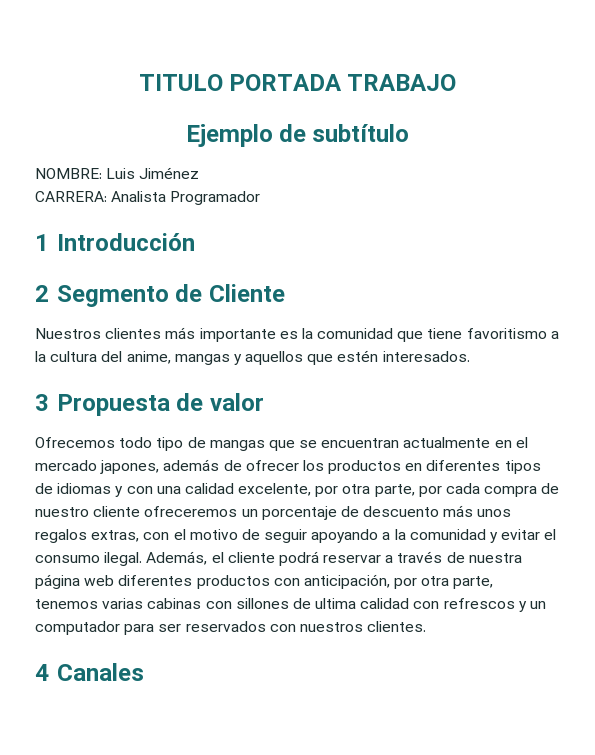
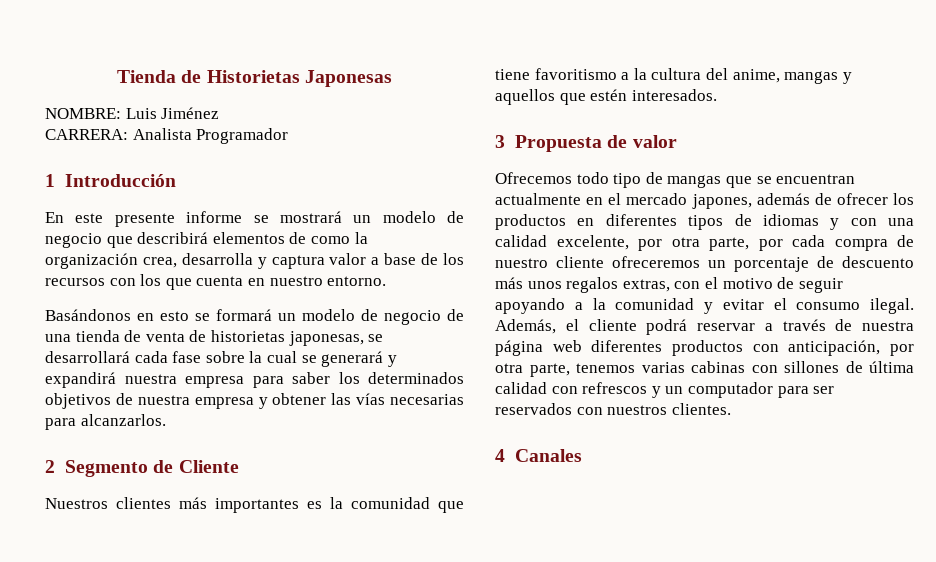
- TITULO PORTADA TRABAJO
- Ejemplo de subtítulo
+ Tienda de Historietas Japonesas
+ En este presente informe se mostrará un modelo de negocio que describirá elementos de como la organización crea, desarrolla y captura valor a base de los recursos con los que cuenta en nuestro entorno.
+ Basándonos en esto se formará un modelo de negocio de una tienda de venta de historietas japonesas, se desarrollará cada fase sobre la cual se generará y expandirá nuestra empresa para saber los determinados objetivos de nuestra empresa y obtener las vías necesarias para alcanzarlos.
- Nuestros clientes más importante es la comunidad que tiene favoritismo a la cultura del anime, mangas y aquellos que estén interesados.
+ Nuestros clientes más importantes es la comunidad que tiene favoritismo a la cultura del anime, mangas y aquellos que estén interesados.
- Además, el cliente podrá reservar a través de nuestra página web diferentes productos con anticipación, por otra parte, tenemos varias cabinas con sillones de ultima calidad con refrescos y un computador para ser reservados con nuestros clientes.
+ Además, el cliente podrá reservar a través de nuestra página web diferentes productos con anticipación, por otra parte, tenemos varias cabinas con sillones de última calidad con refrescos y un computador para ser reservados con nuestros clientes.

